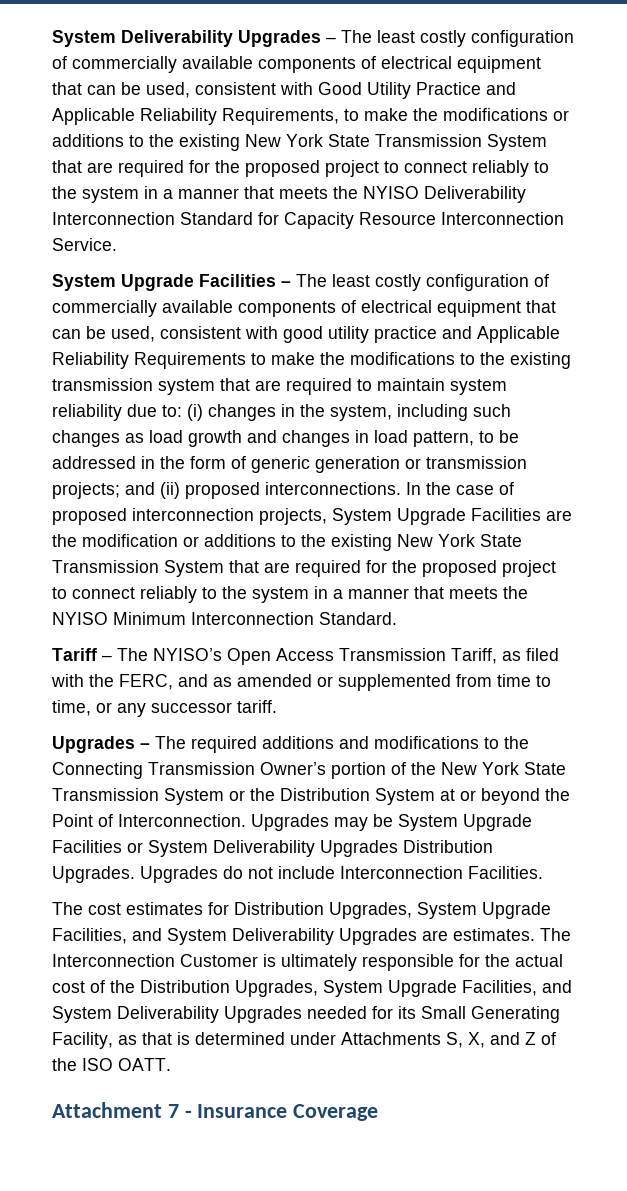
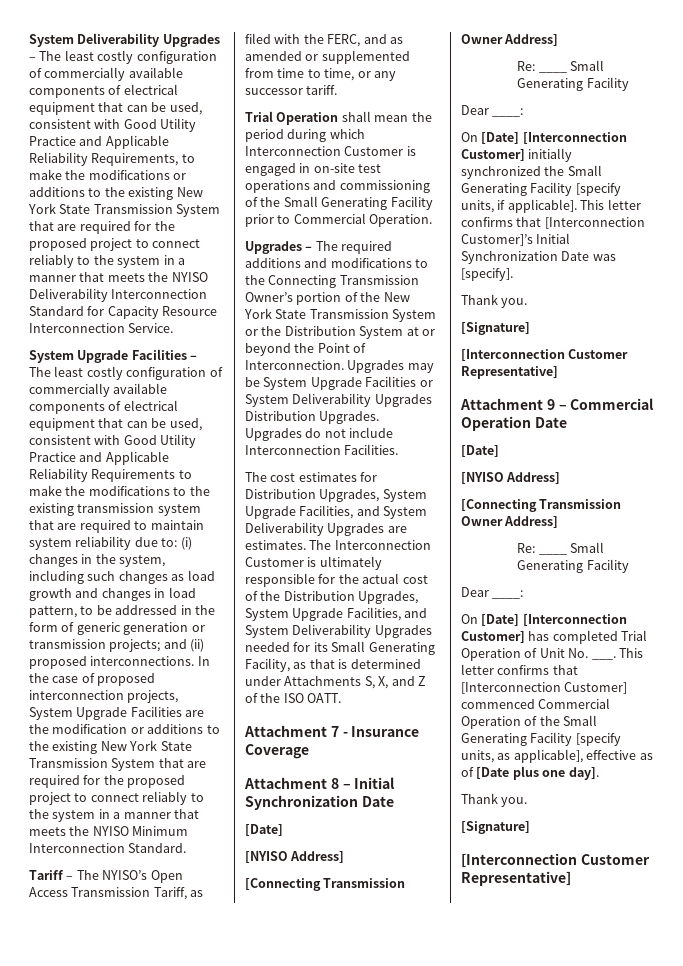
- System Upgrade Facilities – The least costly configuration of commercially available components of electrical equipment that can be used, consistent with good utility practice and Applicable Reliability Requirements to make the modifications to the existing transmission system that are required to maintain system reliability due to:
+ System Upgrade Facilities – The least costly configuration of commercially available components of electrical equipment that can be used, consistent with Good Utility Practice and Applicable Reliability Requirements to make the modifications to the existing transmission system that are required to maintain system reliability due to:
+ Trial Operation shall mean the period during which Interconnection Customer is engaged in on-site test operations and commissioning of the Small Generating Facility prior to Commercial Operation.
+ Attachment 8 – Initial Synchronization Date
+ [Date]
+ [NYISO Address]
+ [Connecting Transmission Owner Address]
+ Re: ____ Small Generating Facility
+ Dear ____:
+ On [Date] [Interconnection Customer] initially synchronized the Small Generating Facility [specify units, if applicable]. This letter confirms that [Interconnection Customer]’s Initial Synchronization Date was [specify].
+ Thank you.
+ [Signature]
+ [Interconnection Customer Representative]
+ Attachment 9 – Commercial Operation Date
+ [Date]
+ [NYISO Address]
+ [Connecting Transmission Owner Address]
+ Re: ____ Small Generating Facility
+ Dear ____:
+ On [Date] [Interconnection Customer] has completed Trial Operation of Unit No. ___. This letter confirms that [Interconnection Customer] commenced Commercial Operation of the Small Generating Facility [specify units, as applicable], effective as of [Date plus one day].
+ Thank you.
+ [Signature]
+ [Interconnection Customer Representative]

